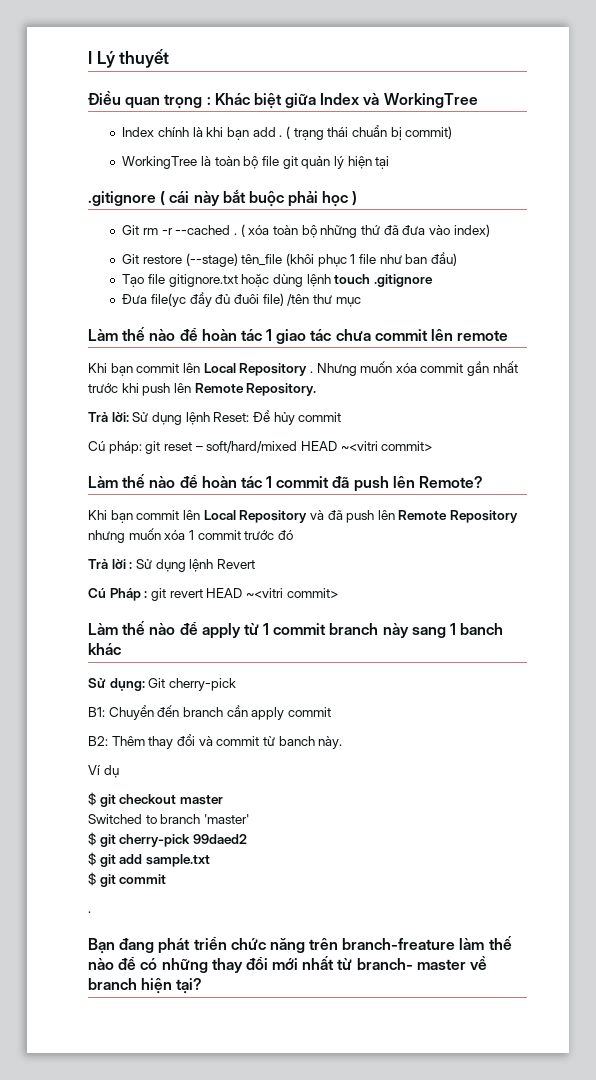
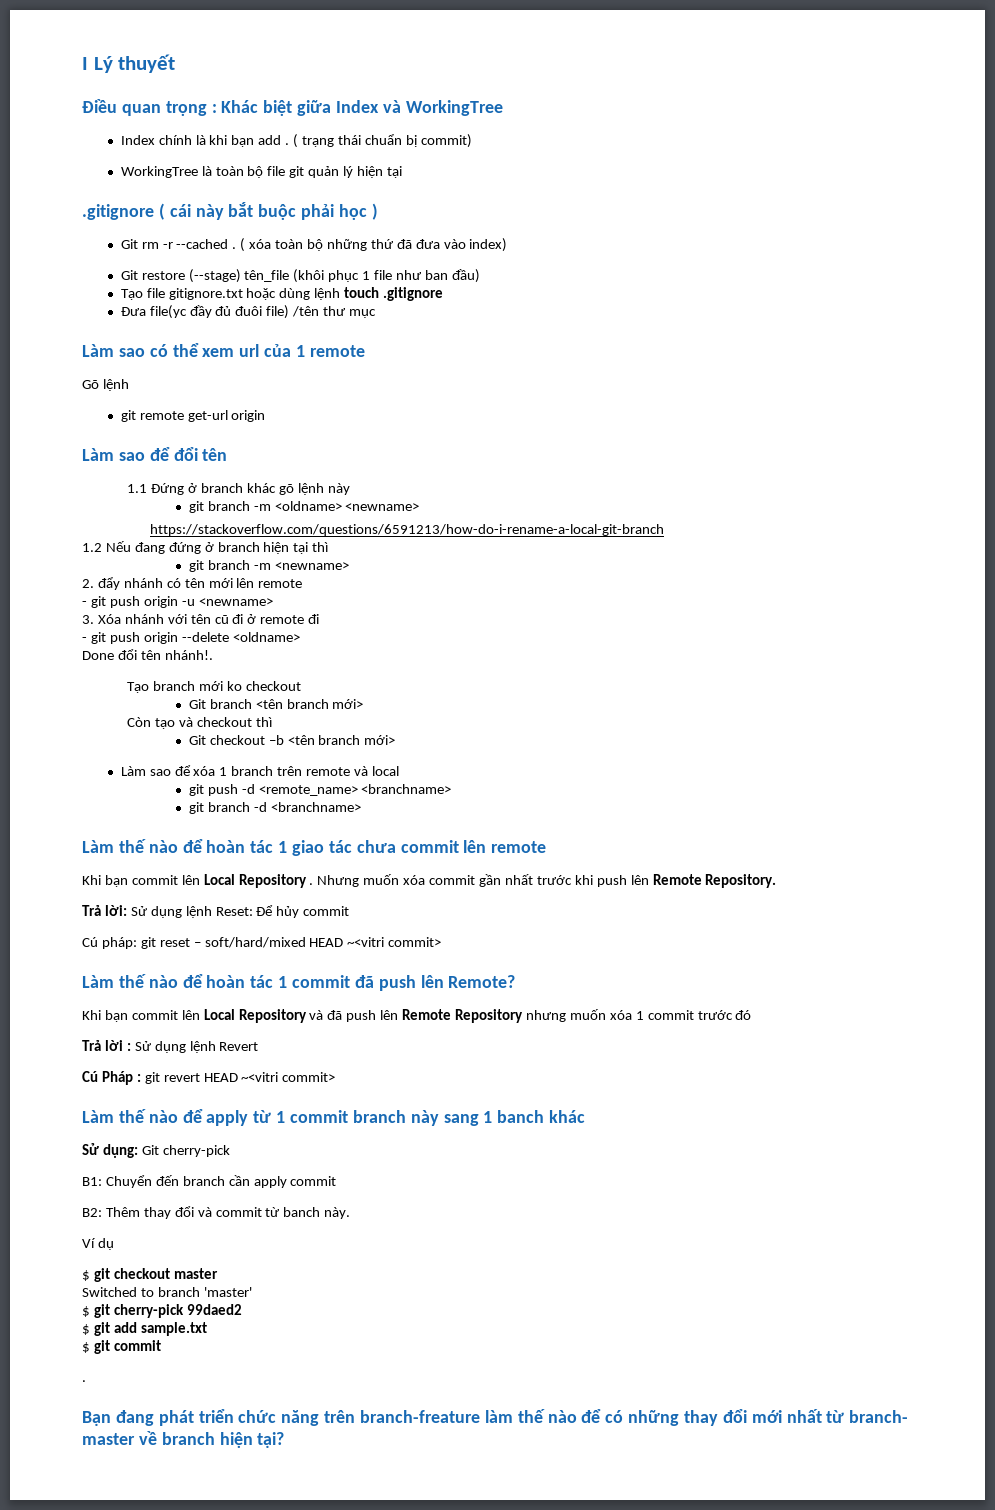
+ Làm sao có thể xem url của 1 remote
+ Gõ lệnh
+ git remote get-url origin
+ Làm sao để đổi tên
+ 1.1 Đứng ở branch khác gõ lệnh này
+ git branch -m <oldname> <newname>
+ https://stackoverflow.com/questions/6591213/how-do-i-rename-a-local-git-branch
+ 1.2 Nếu đang đứng ở branch hiện tại thì
+ git branch -m <newname>
+ 2. đẩy nhánh có tên mới lên remote
+ - git push origin -u <newname>
+ 3. Xóa nhánh với tên cũ đi ở remote đi
+ - git push origin --delete <oldname>
+ Done đổi tên nhánh!.
+ Tạo branch mới ko checkout
+ Git branch <tên branch mới>
+ Còn tạo và checkout thì
+ Git checkout –b <tên branch mới>
+ Làm sao để xóa 1 branch trên remote và local
+ git push -d <remote_name> <branchname>
+ git branch -d <branchname>

